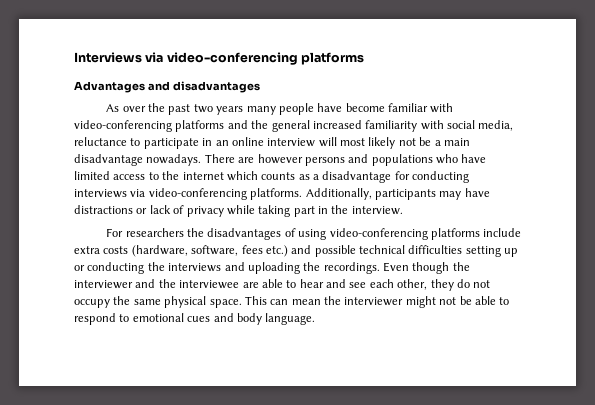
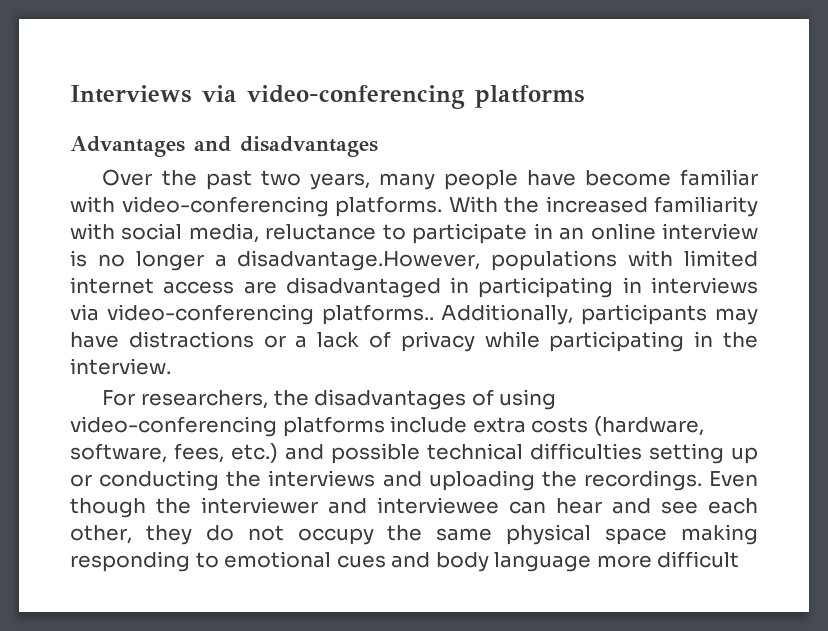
- As over the past two years many people have become familiar with video-conferencing platforms and the general increased familiarity with social media, reluctance to participate in an online interview will most likely not be a main disadvantage nowadays. There are however persons and populations who have limited access to the internet which counts as a disadvantage for conducting interviews via video-conferencing platforms.
+ Over the past two years, many people have become familiar with video-conferencing platforms. With the increased familiarity with social media, reluctance to participate in an online interview is no longer a disadvantage.However, populations with limited internet access are disadvantaged in participating in interviews via video-conferencing platforms..
- Additionally, participants may have distractions or lack of privacy while taking part in the interview.
+ Additionally, participants may have distractions or a lack of privacy while participating in the interview.
- For researchers the disadvantages of using video-conferencing platforms include extra costs (hardware, software, fees etc.) and possible technical difficulties setting up or conducting the interviews and uploading the recordings.
+ For researchers, the disadvantages of using video-conferencing platforms include extra costs (hardware, software, fees, etc.) and possible technical difficulties setting up or conducting the interviews and uploading the recordings.
- Even though the interviewer and the interviewee are able to hear and see each other, they do not occupy the same physical space. This can mean the interviewer might not be able to respond to emotional cues and body language.
+ Even though the interviewer and interviewee can hear and see each other, they do not occupy the same physical space making responding to emotional cues and body language more difficult

